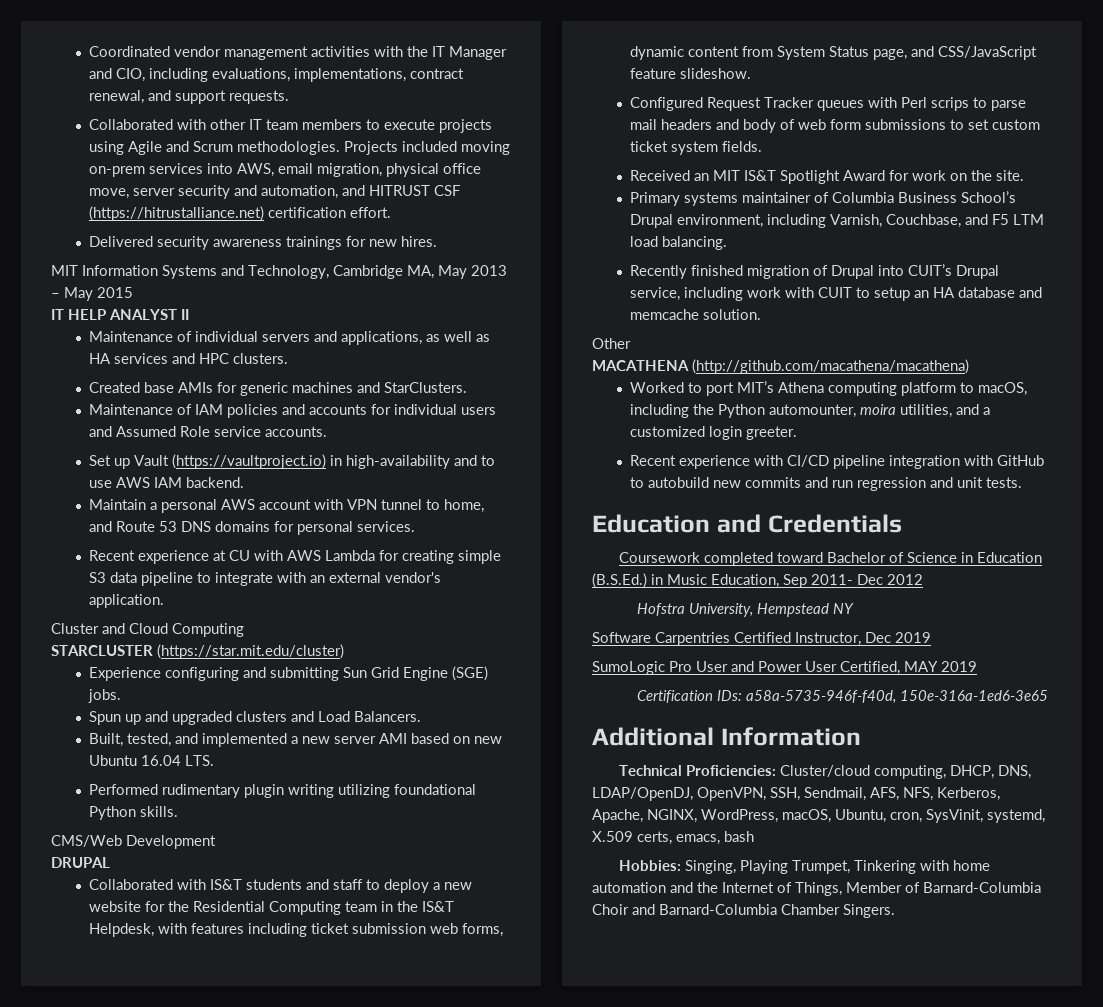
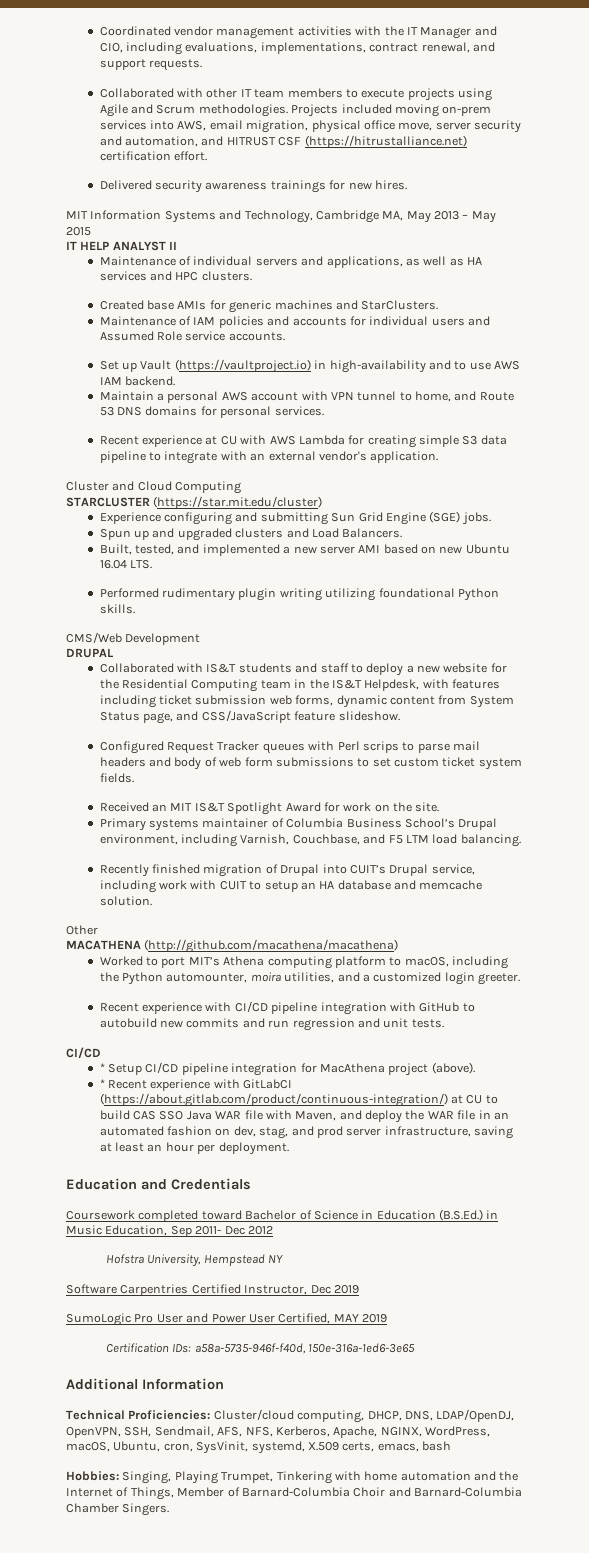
  Recent experience with CI/CD pipeline integration with GitHub to autobuild new commits and run regression and unit tests.
+ CI/CD
+ * Setup CI/CD pipeline integration for MacAthena project (above).
+ * Recent experience with GitLabCI (https://about.gitlab.com/product/continuous-integration/) at CU to build CAS SSO Java WAR file with Maven, and deploy the WAR file in an automated fashion on dev, stag, and prod server infrastructure, saving at least an hour per deployment.

